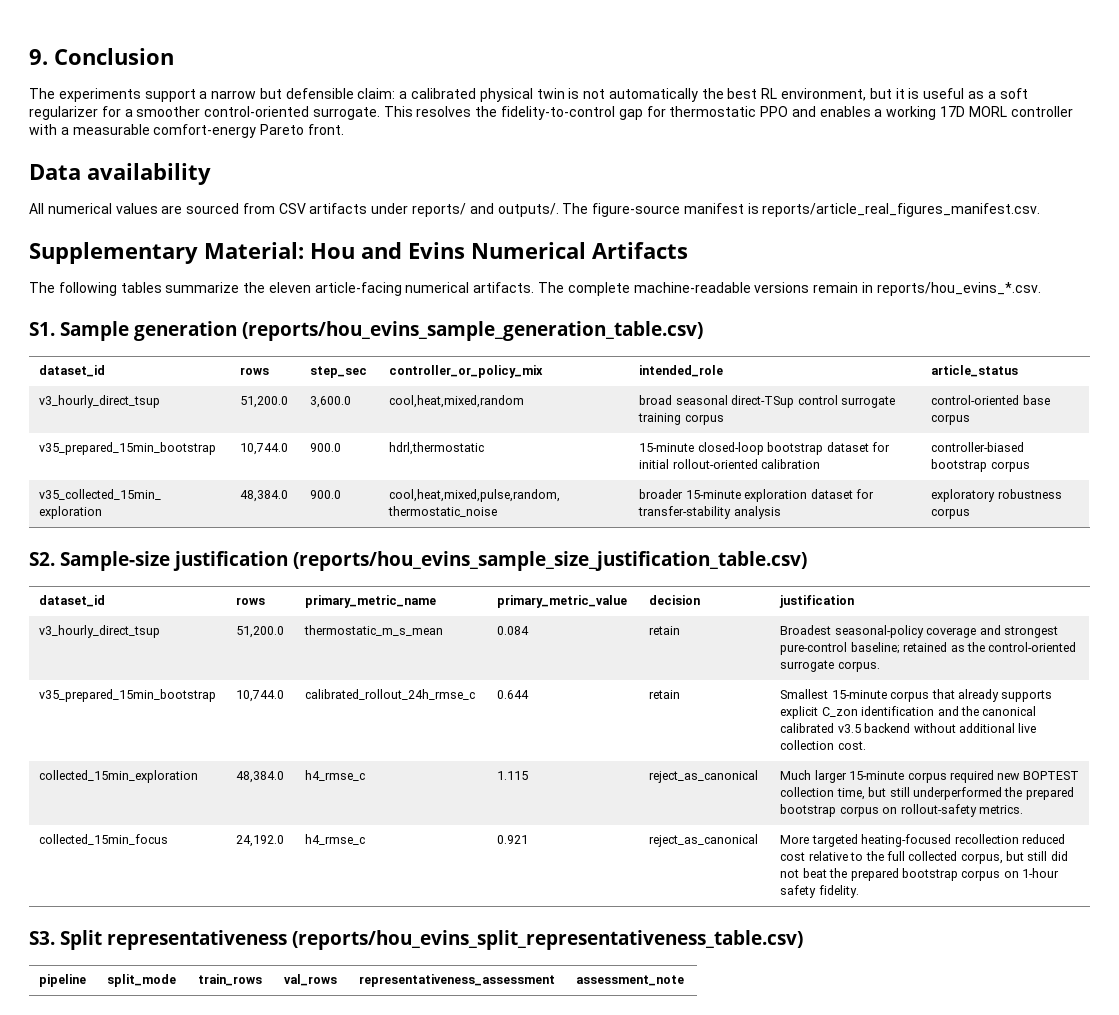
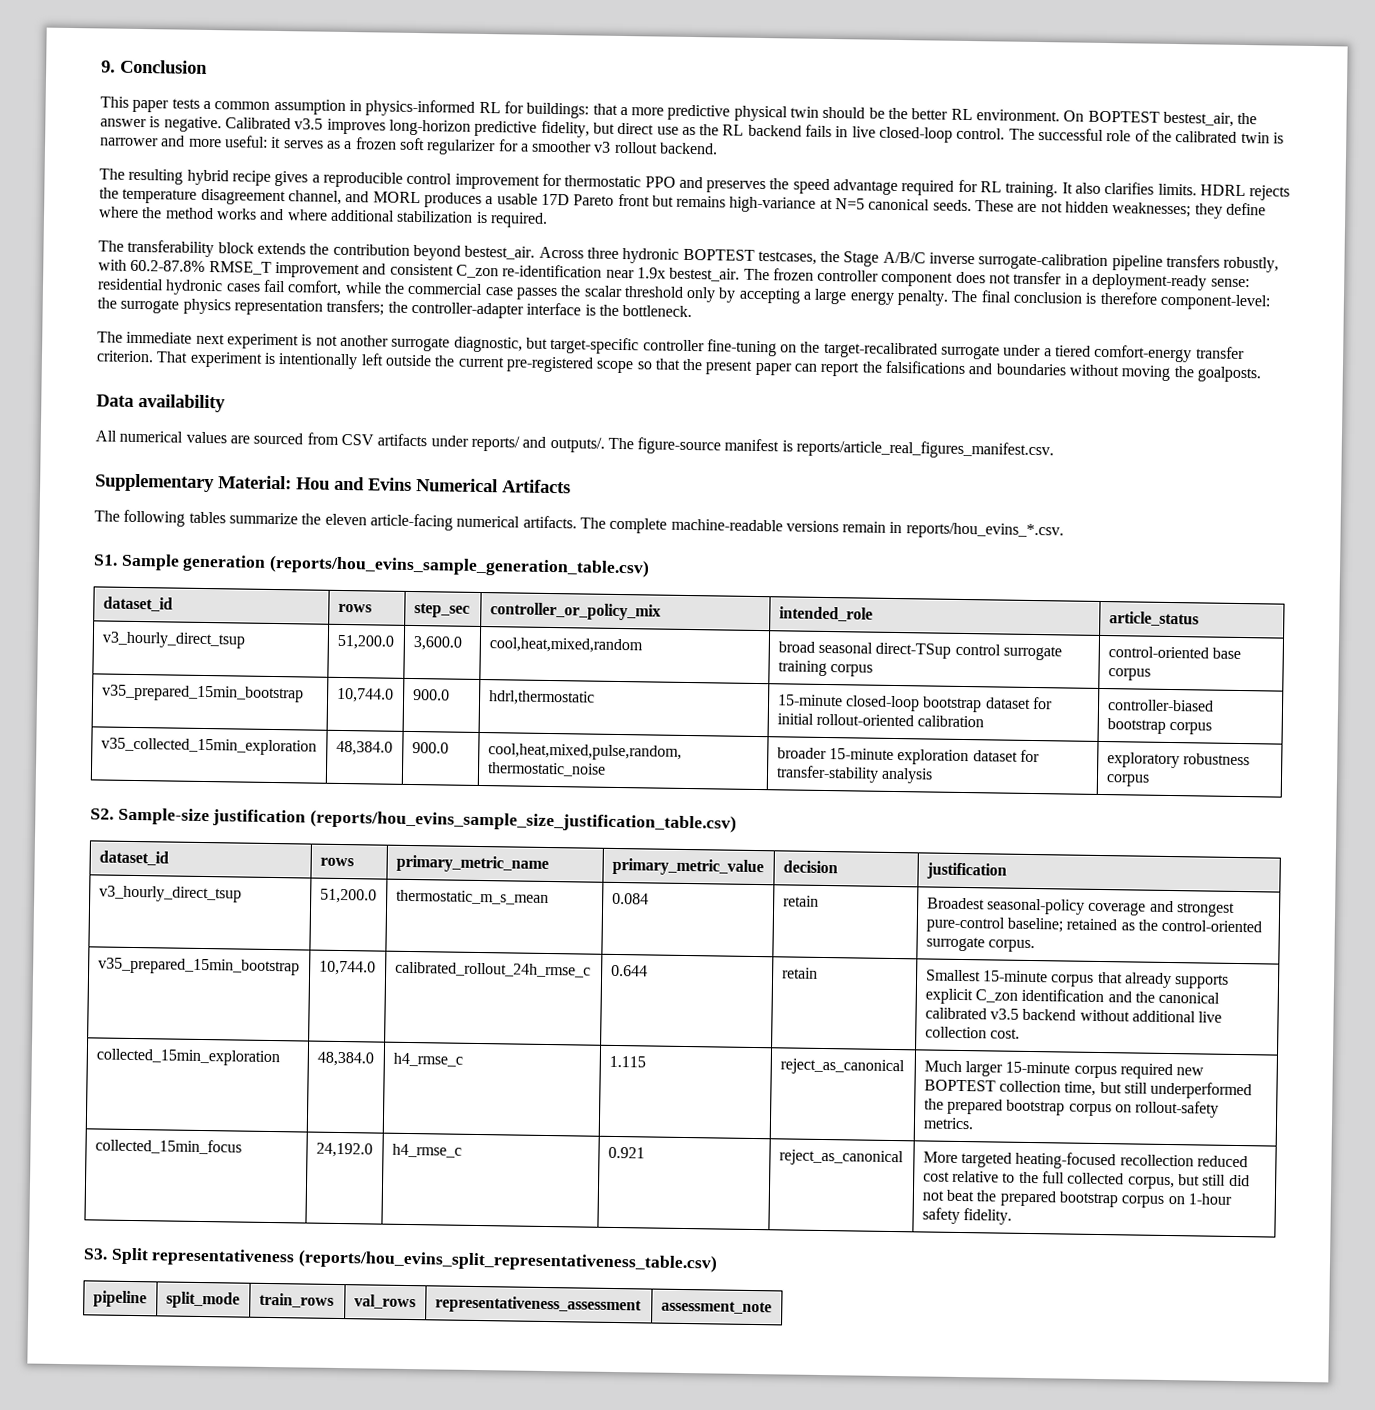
- The experiments support a narrow but defensible claim: a calibrated physical twin is not automatically the best RL environment, but it is useful as a soft regularizer for a smoother control-oriented surrogate. This resolves the fidelity-to-control gap for thermostatic PPO and enables a working 17D MORL controller with a measurable comfort-energy Pareto front.
+ This paper tests a common assumption in physics-informed RL for buildings: that a more predictive physical twin should be the better RL environment. On BOPTEST bestest_air, the answer is negative. Calibrated v3.5 improves long-horizon predictive fidelity, but direct use as the RL backend fails in live closed-loop control. The successful role of the calibrated twin is narrower and more useful: it serves as a frozen soft regularizer for a smoother v3 rollout backend.
+ The resulting hybrid recipe gives a reproducible control improvement for thermostatic PPO and preserves the speed advantage required for RL training. It also clarifies limits. HDRL rejects the temperature disagreement channel, and MORL produces a usable 17D Pareto front but remains high-variance at N=5 canonical seeds. These are not hidden weaknesses; they define where the method works and where additional stabilization is required.
+ The transferability block extends the contribution beyond bestest_air. Across three hydronic BOPTEST testcases, the Stage A/B/C inverse surrogate-calibration pipeline transfers robustly, with 60.2-87.8% RMSE_T improvement and consistent C_zon re-identification near 1.9x bestest_air. The frozen controller component does not transfer in a deployment-ready sense: residential hydronic cases fail comfort, while the commercial case passes the scalar threshold only by accepting a large energy penalty. The final conclusion is therefore component-level: the surrogate physics representation transfers; the controller-adapter interface is the bottleneck.
+ The immediate next experiment is not another surrogate diagnostic, but target-specific controller fine-tuning on the target-recalibrated surrogate under a tiered comfort-energy transfer criterion. That experiment is intentionally left outside the current pre-registered scope so that the present paper can report the falsifications and boundaries without moving the goalposts.

